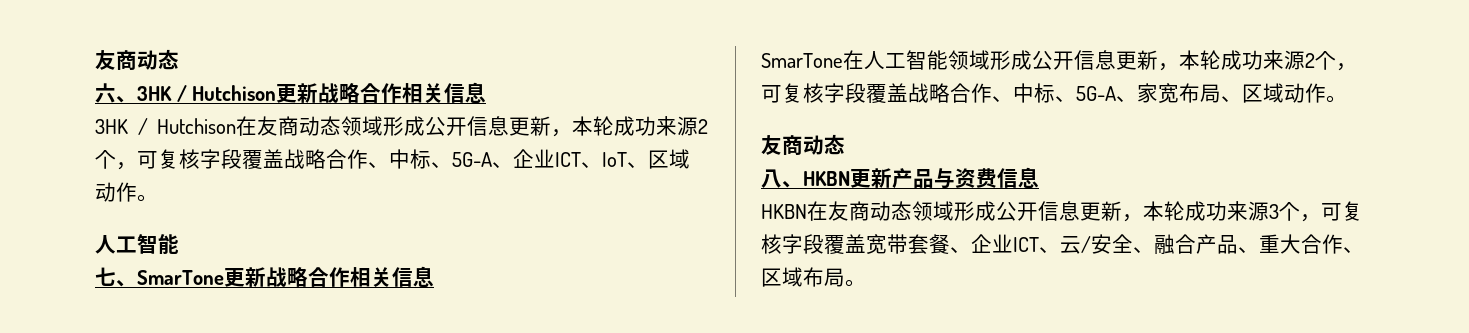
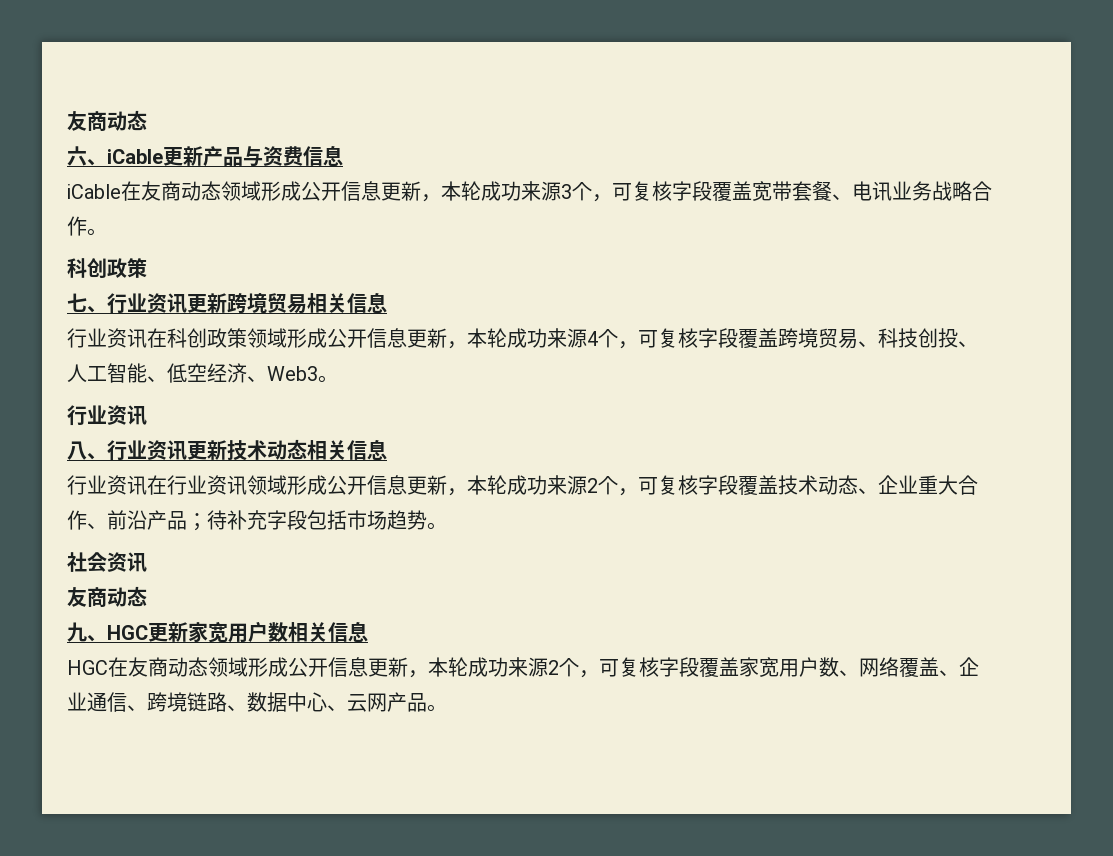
- 六、3HK / Hutchison更新战略合作相关信息
- 3HK / Hutchison在友商动态领域形成公开信息更新，本轮成功来源2个，可复核字段覆盖战略合作、中标、5G-A、企业ICT、IoT、区域动作。
- 人工智能
- 七、SmarTone更新战略合作相关信息
- SmarTone在人工智能领域形成公开信息更新，本轮成功来源2个，可复核字段覆盖战略合作、中标、5G-A、家宽布局、区域动作。
- 友商动态
- 八、HKBN更新产品与资费信息
+ 六、iCable更新产品与资费信息
- HKBN在友商动态领域形成公开信息更新，本轮成功来源3个，可复核字段覆盖宽带套餐、企业ICT、云/安全、融合产品、重大合作、区域布局。
+ iCable在友商动态领域形成公开信息更新，本轮成功来源3个，可复核字段覆盖宽带套餐、电讯业务战略合作。
+ 科创政策
+ 七、行业资讯更新跨境贸易相关信息
+ 行业资讯在科创政策领域形成公开信息更新，本轮成功来源4个，可复核字段覆盖跨境贸易、科技创投、人工智能、低空经济、Web3。
+ 行业资讯
+ 八、行业资讯更新技术动态相关信息
+ 行业资讯在行业资讯领域形成公开信息更新，本轮成功来源2个，可复核字段覆盖技术动态、企业重大合作、前沿产品；待补充字段包括市场趋势。
+ 社会资讯
+ 友商动态
+ 九、HGC更新家宽用户数相关信息
+ HGC在友商动态领域形成公开信息更新，本轮成功来源2个，可复核字段覆盖家宽用户数、网络覆盖、企业通信、跨境链路、数据中心、云网产品。

